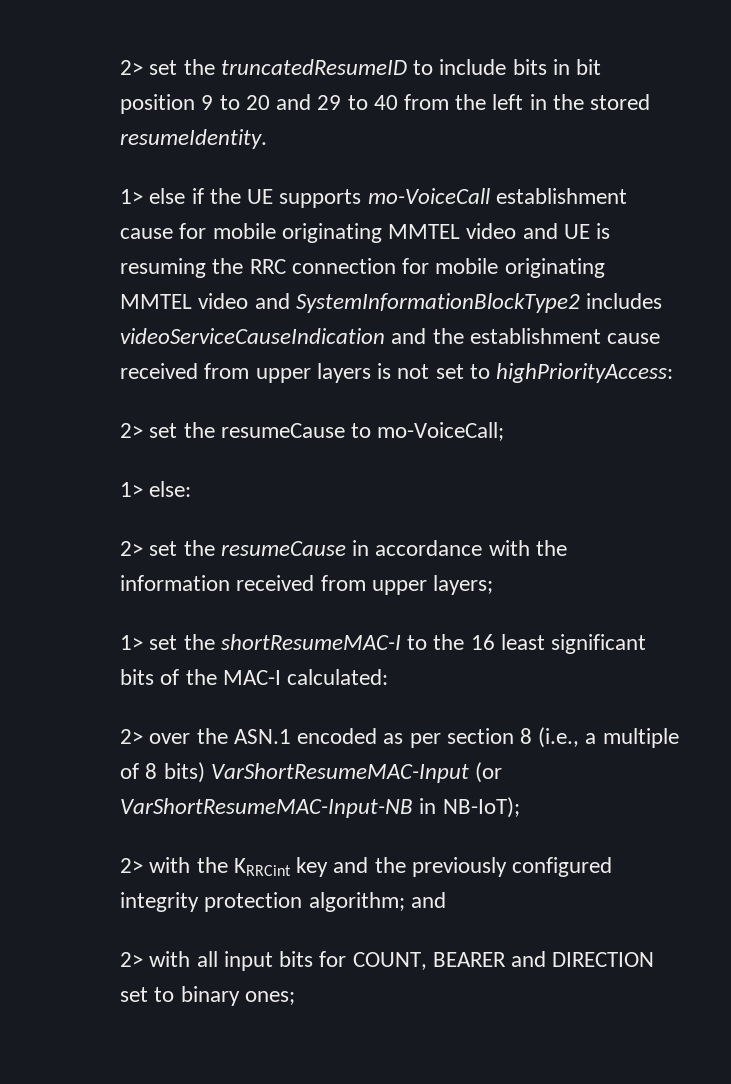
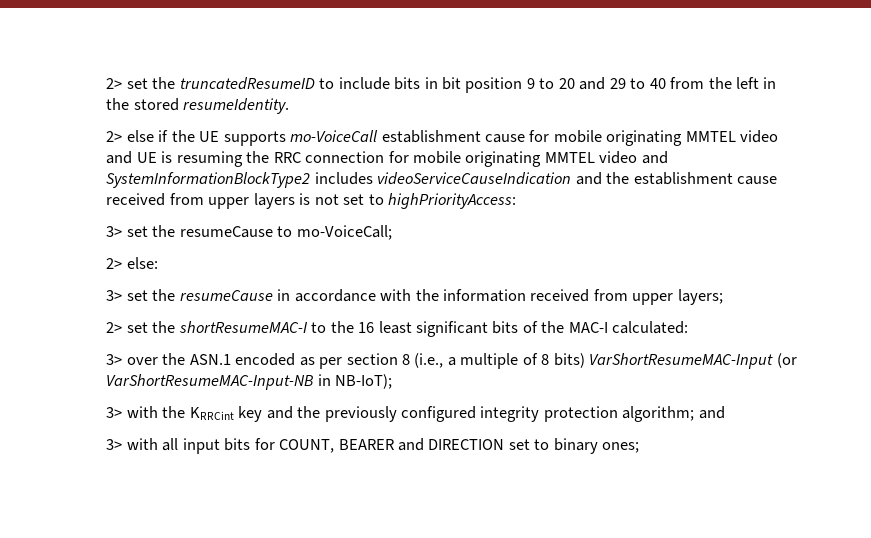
- 1> else if the UE supports mo-VoiceCall establishment cause for mobile originating MMTEL video and UE is resuming the RRC connection for mobile originating MMTEL video and SystemInformationBlockType2 includes videoServiceCauseIndication and the establishment cause received from upper layers is not set to highPriorityAccess:
+ 2> else if the UE supports mo-VoiceCall establishment cause for mobile originating MMTEL video and UE is resuming the RRC connection for mobile originating MMTEL video and SystemInformationBlockType2 includes videoServiceCauseIndication and the establishment cause received from upper layers is not set to highPriorityAccess:
- 2> set the resumeCause to mo-VoiceCall;
+ 3> set the resumeCause to mo-VoiceCall;
- 1> else:
+ 2> else:
- 2> set the resumeCause in accordance with the information received from upper layers;
+ 3> set the resumeCause in accordance with the information received from upper layers;
- 1> set the shortResumeMAC-I to the 16 least significant bits of the MAC-I calculated:
+ 2> set the shortResumeMAC-I to the 16 least significant bits of the MAC-I calculated:
- 2> over the ASN.1 encoded as per section 8 (i.e., a multiple of 8 bits) VarShortResumeMAC-Input (or VarShortResumeMAC-Input-NB in NB-IoT);
+ 3> over the ASN.1 encoded as per section 8 (i.e., a multiple of 8 bits) VarShortResumeMAC-Input (or VarShortResumeMAC-Input-NB in NB-IoT);
- 2> with the KRRCint key and the previously configured integrity protection algorithm; and
+ 3> with the KRRCint key and the previously configured integrity protection algorithm; and
- 2> with all input bits for COUNT, BEARER and DIRECTION set to binary ones;
+ 3> with all input bits for COUNT, BEARER and DIRECTION set to binary ones;

